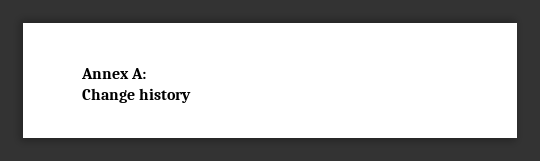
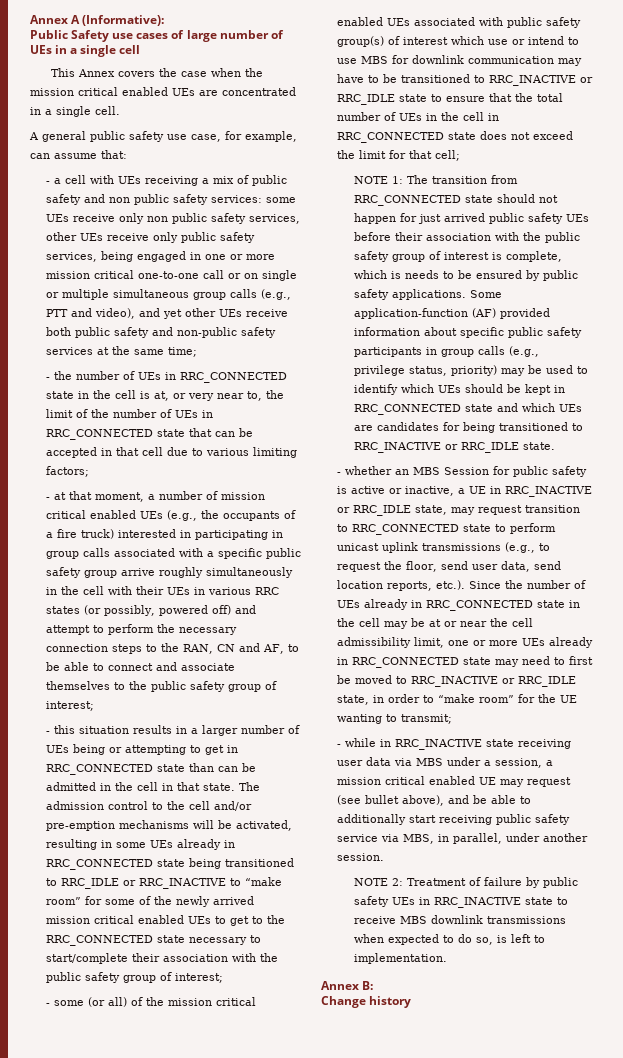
- Annex A:
+ Annex A (Informative):
+ Public Safety use cases of large number of UEs in a single cell
+ This Annex covers the case when the mission critical enabled UEs are concentrated in a single cell.
+ A general public safety use case, for example, can assume that:
+ - a cell with UEs receiving a mix of public safety and non public safety services: some UEs receive only non public safety services, other UEs receive only public safety services, being engaged in one or more mission critical one-to-one call or on single or multiple simultaneous group calls (e.g., PTT and video), and yet other UEs receive both public safety and non-public safety services at the same time;
+ - the number of UEs in RRC_CONNECTED state in the cell is at, or very near to, the limit of the number of UEs in RRC_CONNECTED state that can be accepted in that cell due to various limiting factors;
+ - at that moment, a number of mission critical enabled UEs (e.g., the occupants of a fire truck) interested in participating in group calls associated with a specific public safety group arrive roughly simultaneously in the cell with their UEs in various RRC states (or possibly, powered off) and attempt to perform the necessary connection steps to the RAN, CN and AF, to be able to connect and associate themselves to the public safety group of interest;
+ - this situation results in a larger number of UEs being or attempting to get in RRC_CONNECTED state than can be admitted in the cell in that state. The admission control to the cell and/or pre-emption mechanisms will be activated, resulting in some UEs already in RRC_CONNECTED state being transitioned to RRC_IDLE or RRC_INACTIVE to “make room” for some of the newly arrived mission critical enabled UEs to get to the RRC_CONNECTED state necessary to start/complete their association with the public safety group of interest;
+ - some (or all) of the mission critical enabled UEs associated with public safety group(s) of interest which use or intend to use MBS for downlink communication may have to be transitioned to RRC_INACTIVE or RRC_IDLE state to ensure that the total number of UEs in the cell in RRC_CONNECTED state does not exceed the limit for that cell;
+ NOTE 1: The transition from RRC_CONNECTED state should not happen for just arrived public safety UEs before their association with the public safety group of interest is complete, which is needs to be ensured by public safety applications. Some application-function (AF) provided information about specific public safety participants in group calls (e.g., privilege status, priority) may be used to identify which UEs should be kept in RRC_CONNECTED state and which UEs are candidates for being transitioned to RRC_INACTIVE or RRC_IDLE state.
+ - whether an MBS Session for public safety is active or inactive, a UE in RRC_INACTIVE or RRC_IDLE state, may request transition to RRC_CONNECTED state to perform unicast uplink transmissions (e.g., to request the floor, send user data, send location reports, etc.). Since the number of UEs already in RRC_CONNECTED state in the cell may be at or near the cell admissibility limit, one or more UEs already in RRC_CONNECTED state may need to first be moved to RRC_INACTIVE or RRC_IDLE state, in order to “make room” for the UE wanting to transmit;
+ - while in RRC_INACTIVE state receiving user data via MBS under a session, a mission critical enabled UE may request (see bullet above), and be able to additionally start receiving public safety service via MBS, in parallel, under another session.
+ NOTE 2: Treatment of failure by public safety UEs in RRC_INACTIVE state to receive MBS downlink transmissions when expected to do so, is left to implementation.
+ Annex B:

